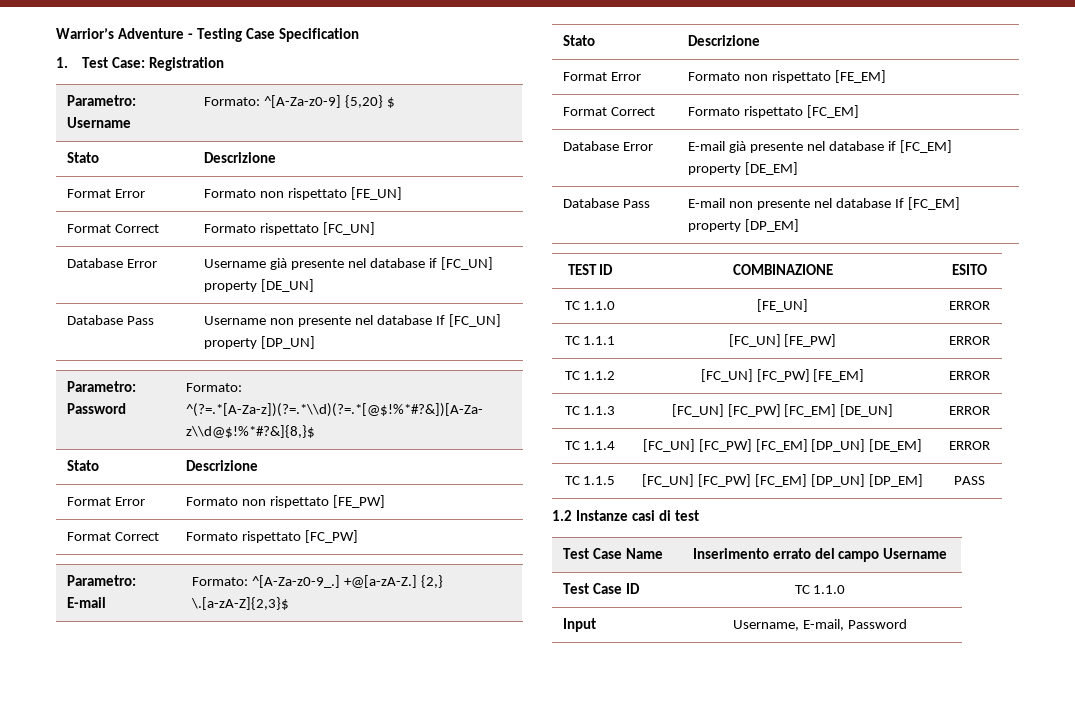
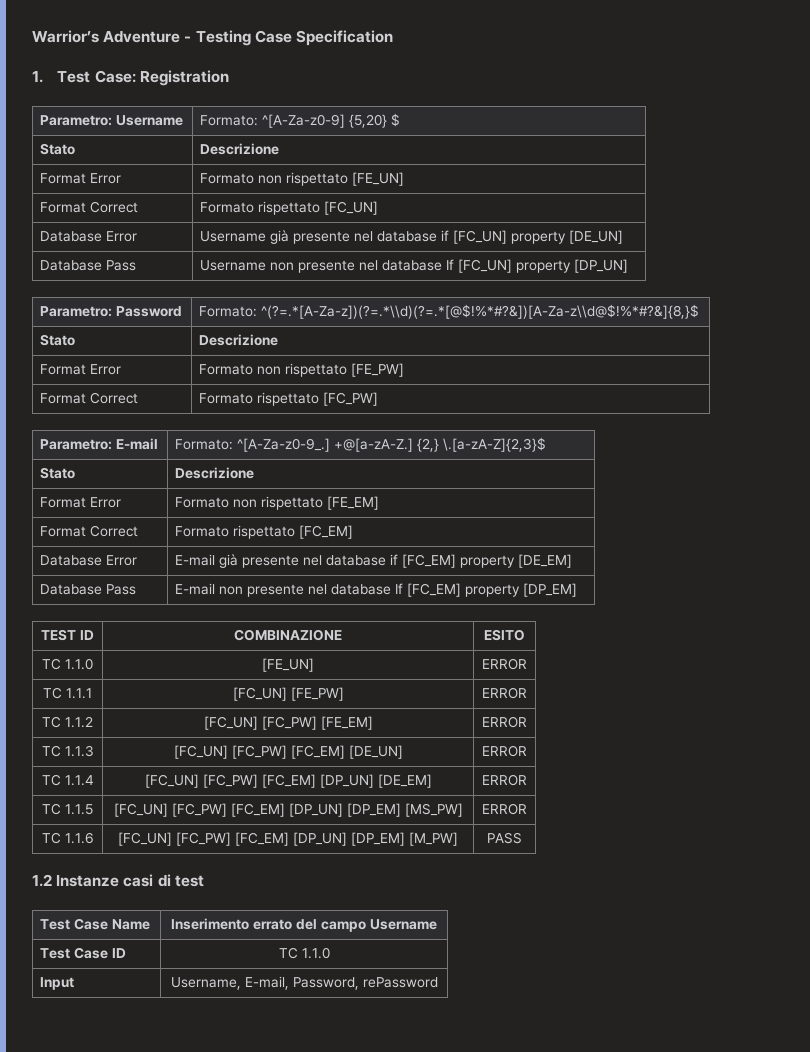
- TC 1.1.5 | [FC_UN] [FC_PW] [FC_EM] [DP_UN] [DP_EM] | PASS
+ TC 1.1.5 | [FC_UN] [FC_PW] [FC_EM] [DP_UN] [DP_EM] [MS_PW] | ERROR
+ TC 1.1.6 | [FC_UN] [FC_PW] [FC_EM] [DP_UN] [DP_EM] [M_PW] | PASS
- Input | Username, E-mail, Password
+ Input | Username, E-mail, Password, rePassword

